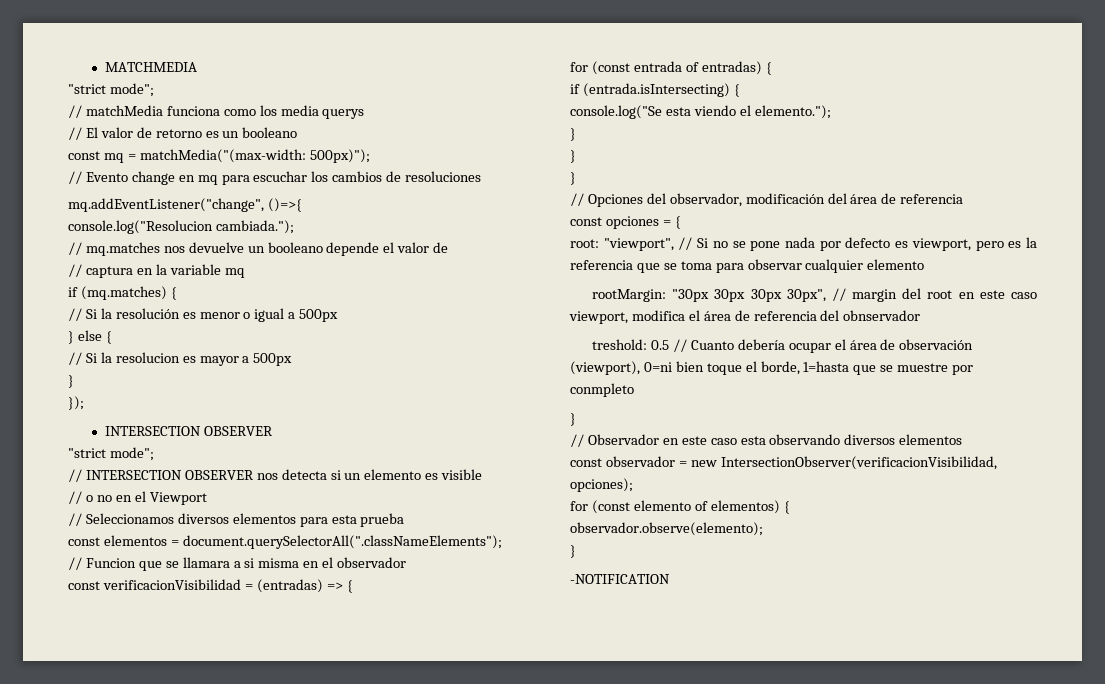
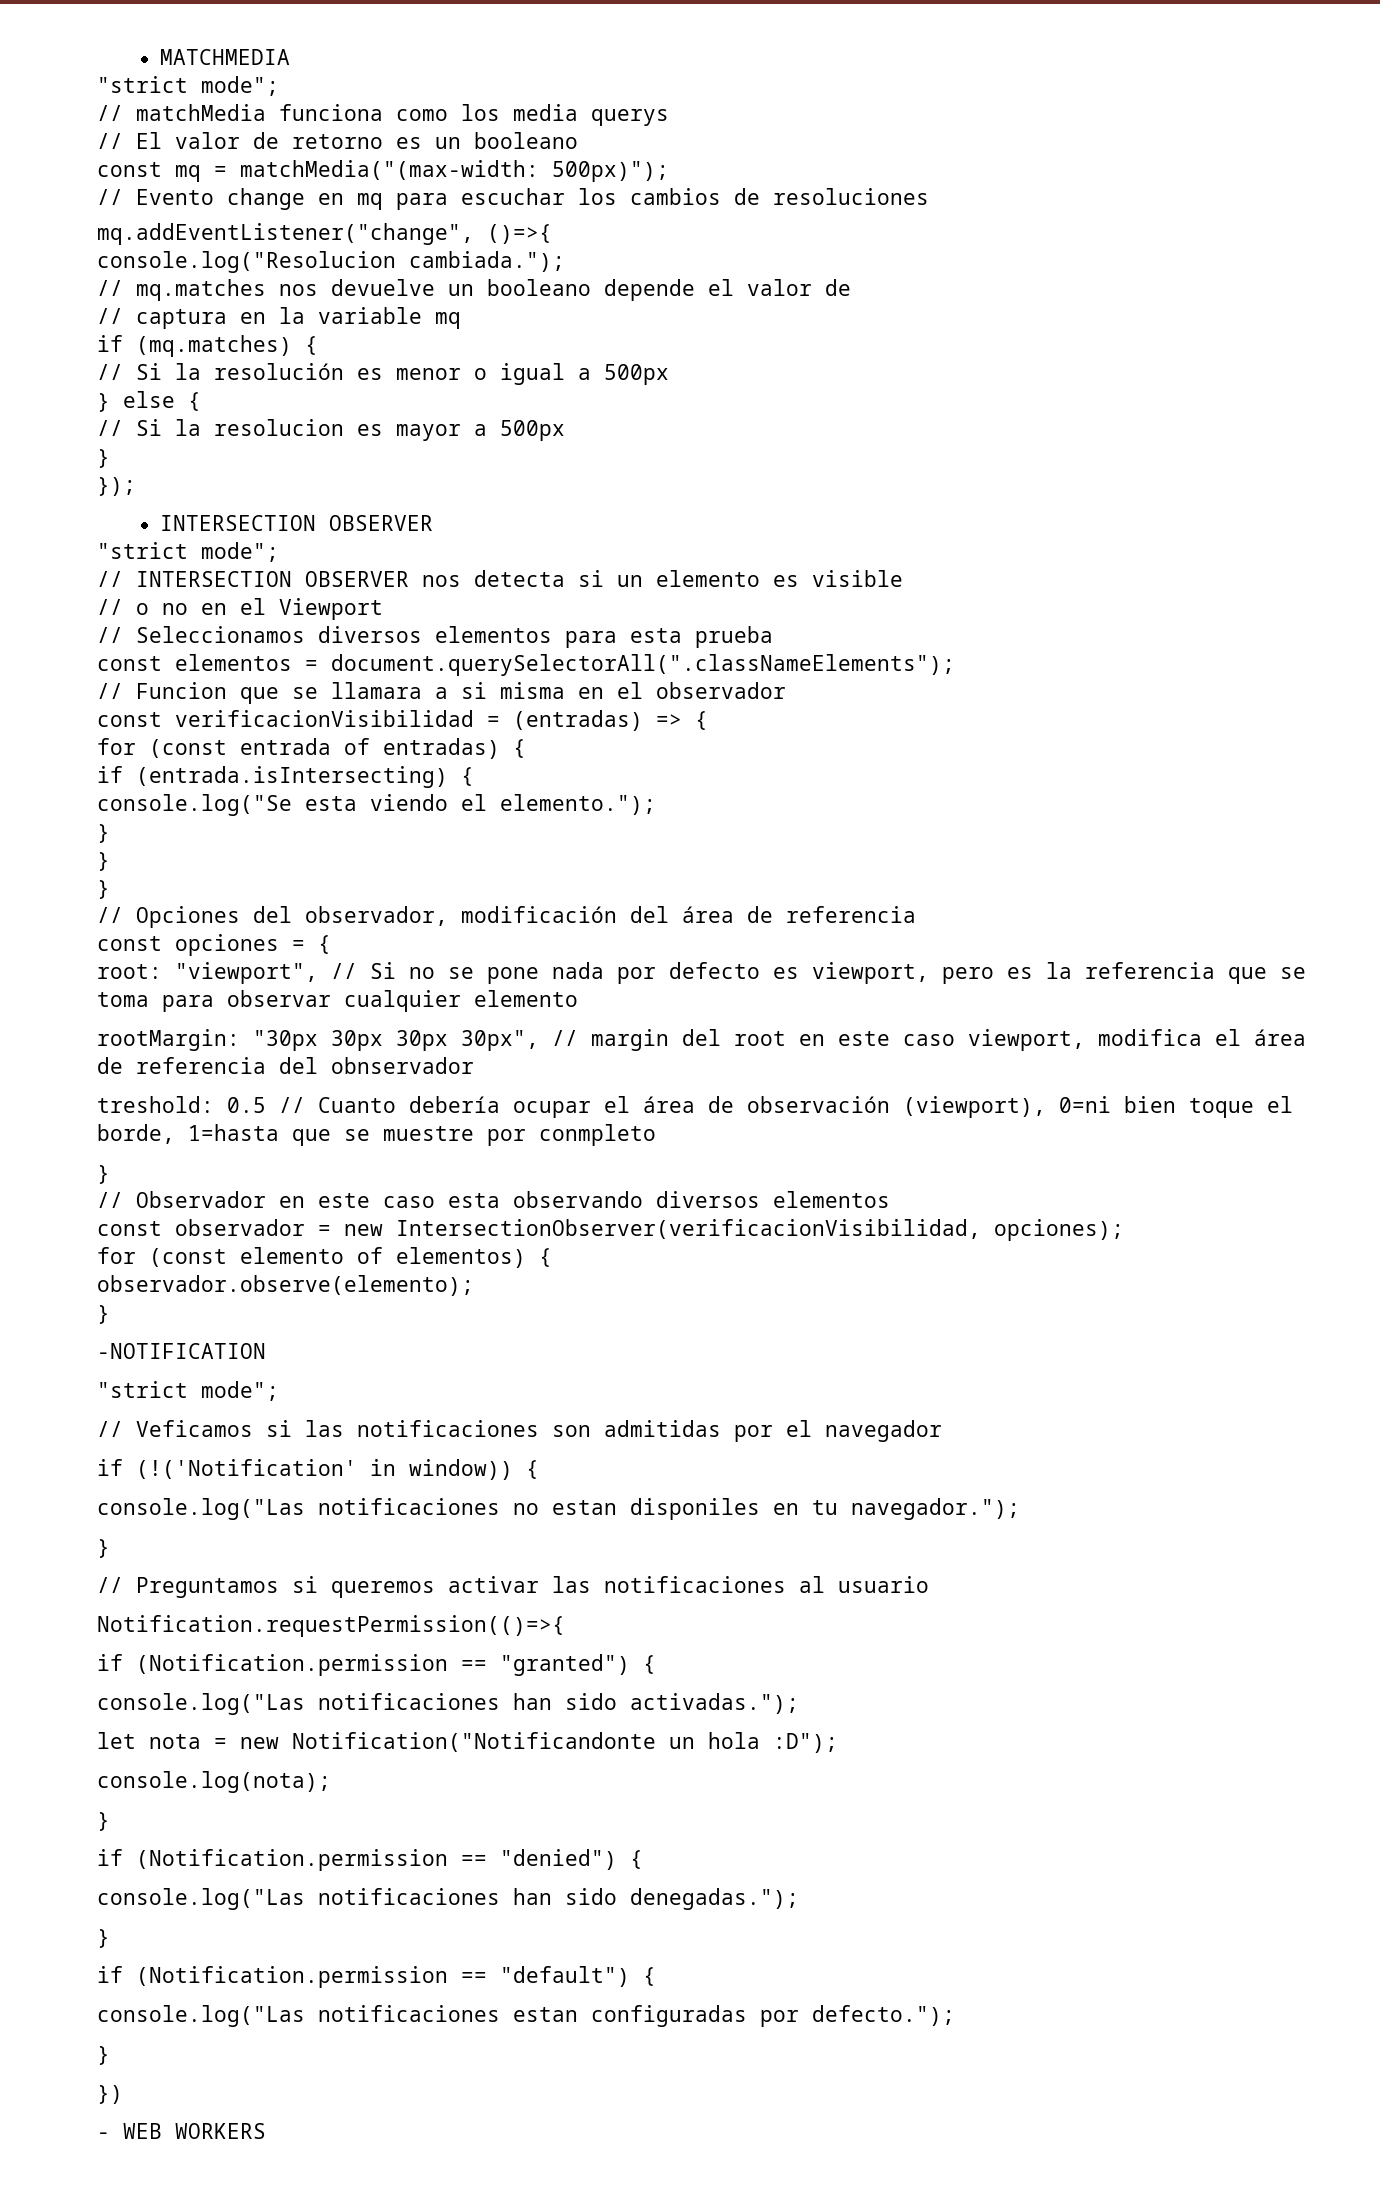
  -NOTIFICATION
+ "strict mode";
+ // Veficamos si las notificaciones son admitidas por el navegador
+ if (!('Notification' in window)) {
+ console.log("Las notificaciones no estan disponiles en tu navegador.");
+ }
+ // Preguntamos si queremos activar las notificaciones al usuario
+ Notification.requestPermission(()=>{
+ if (Notification.permission == "granted") {
+ console.log("Las notificaciones han sido activadas.");
+ let nota = new Notification("Notificandonte un hola :D");
+ console.log(nota);
+ }
+ if (Notification.permission == "denied") {
+ console.log("Las notificaciones han sido denegadas.");
+ }
+ if (Notification.permission == "default") {
+ console.log("Las notificaciones estan configuradas por defecto.");
+ }
+ })
+ - WEB WORKERS

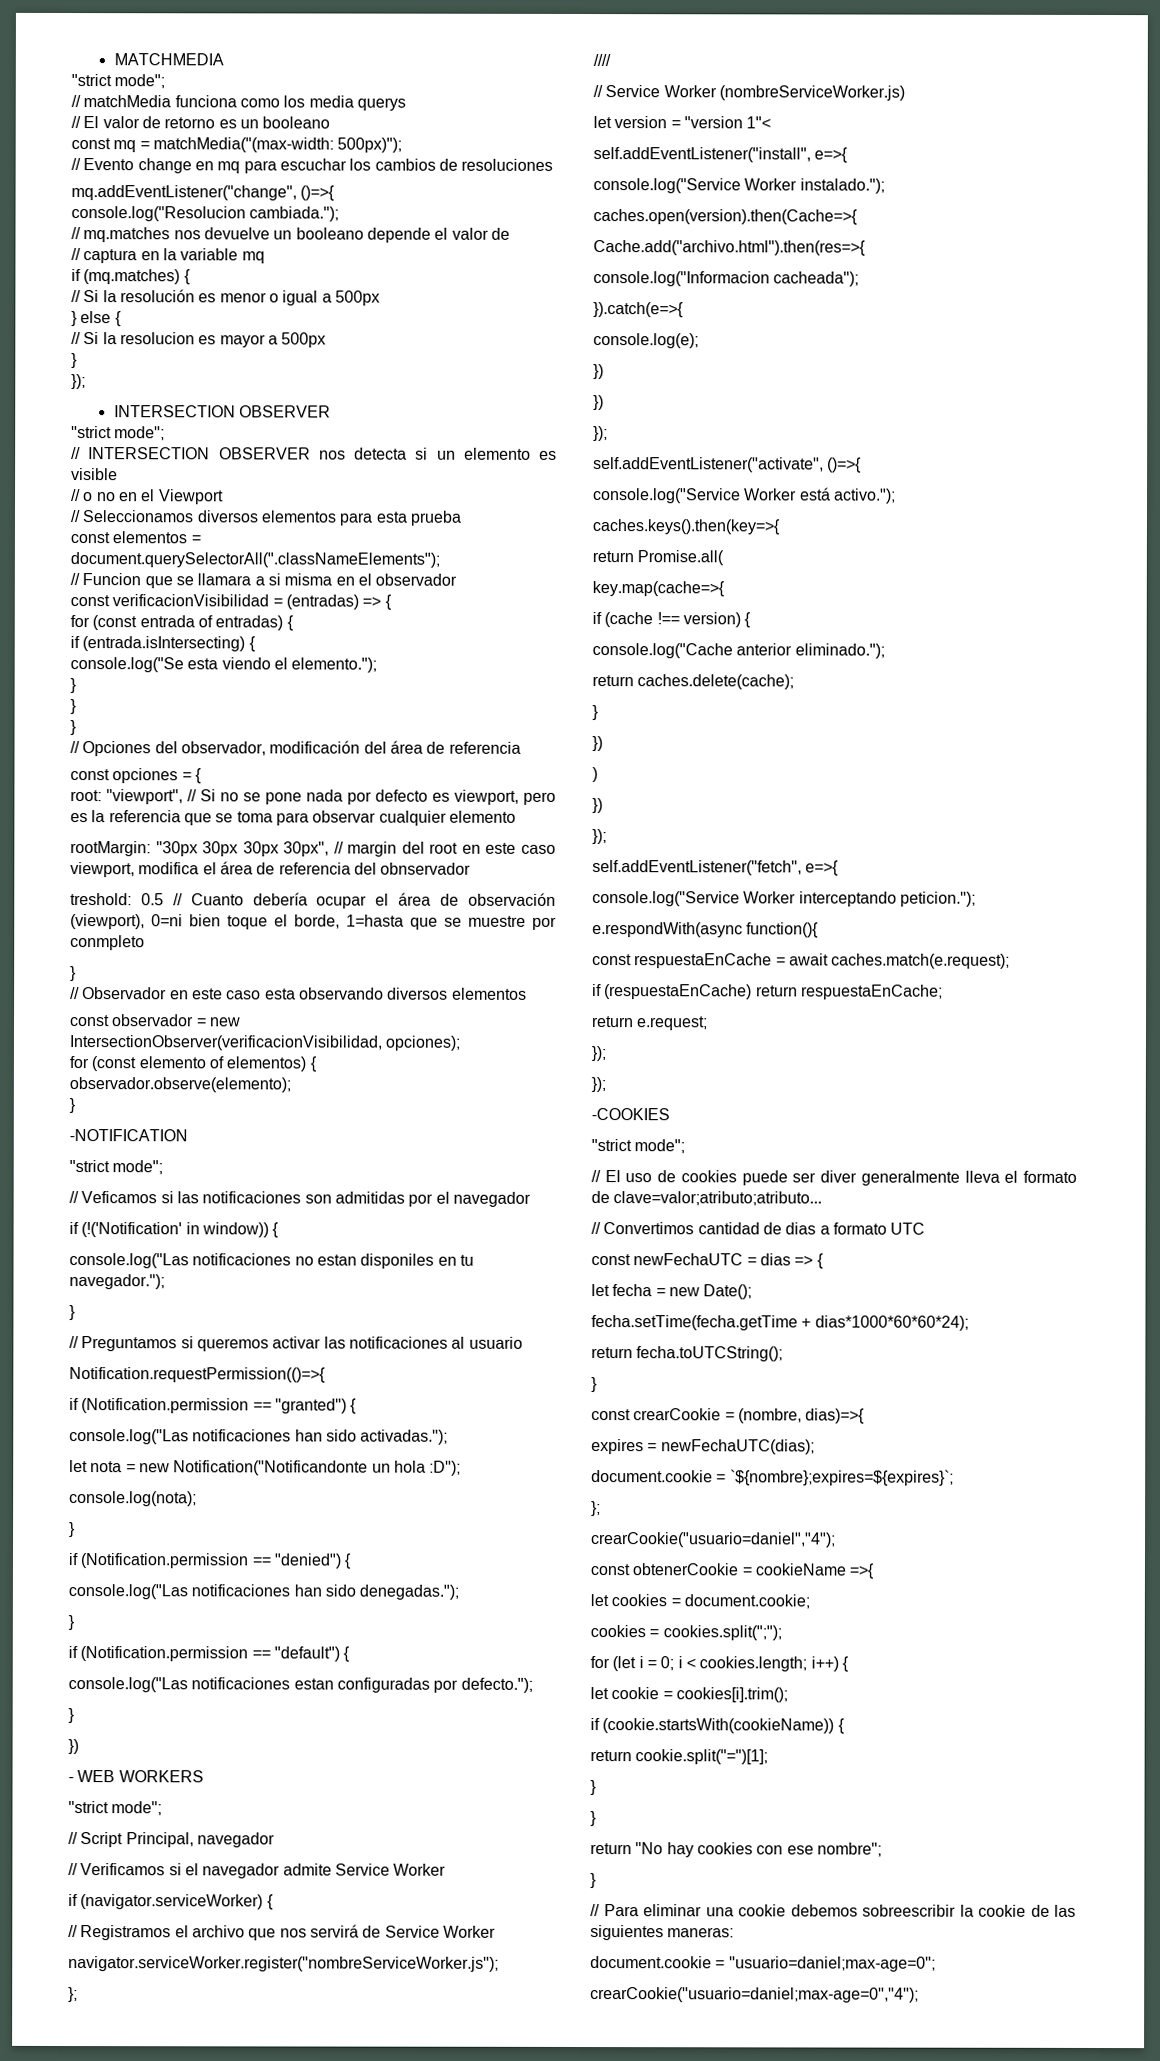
  - WEB WORKERS
+ "strict mode";
+ // Script Principal, navegador
+ // Verificamos si el navegador admite Service Worker
+ if (navigator.serviceWorker) {
+ // Registramos el archivo que nos servirá de Service Worker
+ navigator.serviceWorker.register("nombreServiceWorker.js");
+ };
+ ////
+ // Service Worker (nombreServiceWorker.js)
+ let version = "version 1"<
+ self.addEventListener("install", e=>{
+ console.log("Service Worker instalado.");
+ caches.open(version).then(Cache=>{
+ Cache.add("archivo.html").then(res=>{
+ console.log("Informacion cacheada");
+ }).catch(e=>{
+ console.log(e);
+ })
+ })
+ });
+ self.addEventListener("activate", ()=>{
+ console.log("Service Worker está activo.");
+ caches.keys().then(key=>{
+ return Promise.all(
+ key.map(cache=>{
+ if (cache !== version) {
+ console.log("Cache anterior eliminado.");
+ return caches.delete(cache);
+ }
+ })
+ )
+ })
+ });
+ self.addEventListener("fetch", e=>{
+ console.log("Service Worker interceptando peticion.");
+ e.respondWith(async function(){
+ const respuestaEnCache = await caches.match(e.request);
+ if (respuestaEnCache) return respuestaEnCache;
+ return e.request;
+ });
+ });
+ -COOKIES
+ "strict mode";
+ // El uso de cookies puede ser diver generalmente lleva el formato de clave=valor;atributo;atributo...
+ // Convertimos cantidad de dias a formato UTC
+ const newFechaUTC = dias => {
+ let fecha = new Date();
+ fecha.setTime(fecha.getTime + dias*1000*60*60*24);
+ return fecha.toUTCString();
+ }
+ const crearCookie = (nombre, dias)=>{
+ expires = newFechaUTC(dias);
+ document.cookie = `${nombre};expires=${expires}`;
+ };
+ crearCookie("usuario=daniel","4");
+ const obtenerCookie = cookieName =>{
+ let cookies = document.cookie;
+ cookies = cookies.split(";");
+ for (let i = 0; i < cookies.length; i++) {
+ let cookie = cookies[i].trim();
+ if (cookie.startsWith(cookieName)) {
+ return cookie.split("=")[1];
+ }
+ }
+ return "No hay cookies con ese nombre";
+ }
+ // Para eliminar una cookie debemos sobreescribir la cookie de las siguientes maneras:
+ document.cookie = "usuario=daniel;max-age=0";
+ crearCookie("usuario=daniel;max-age=0","4");

